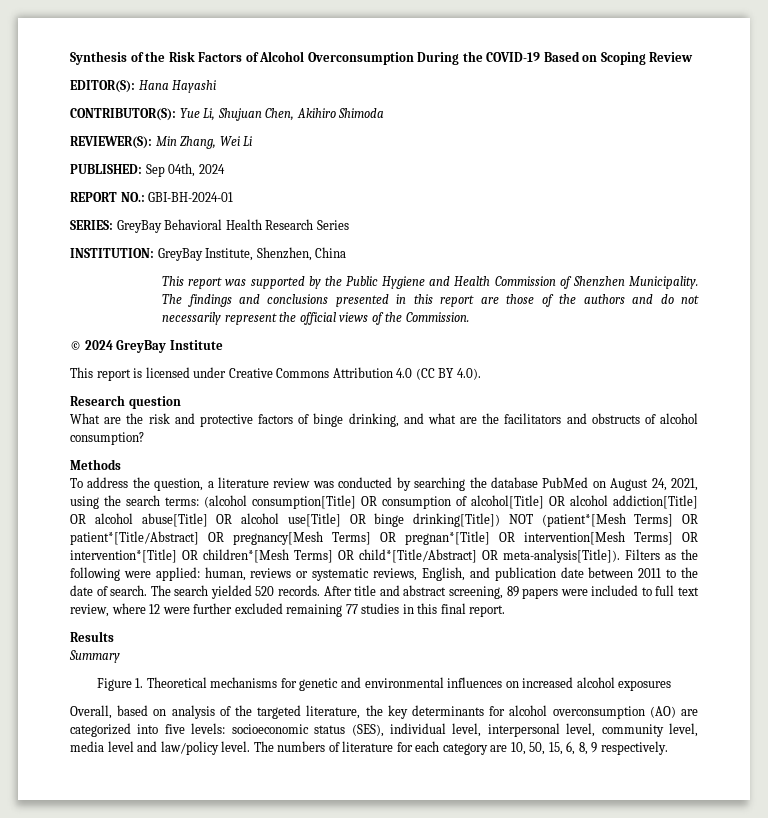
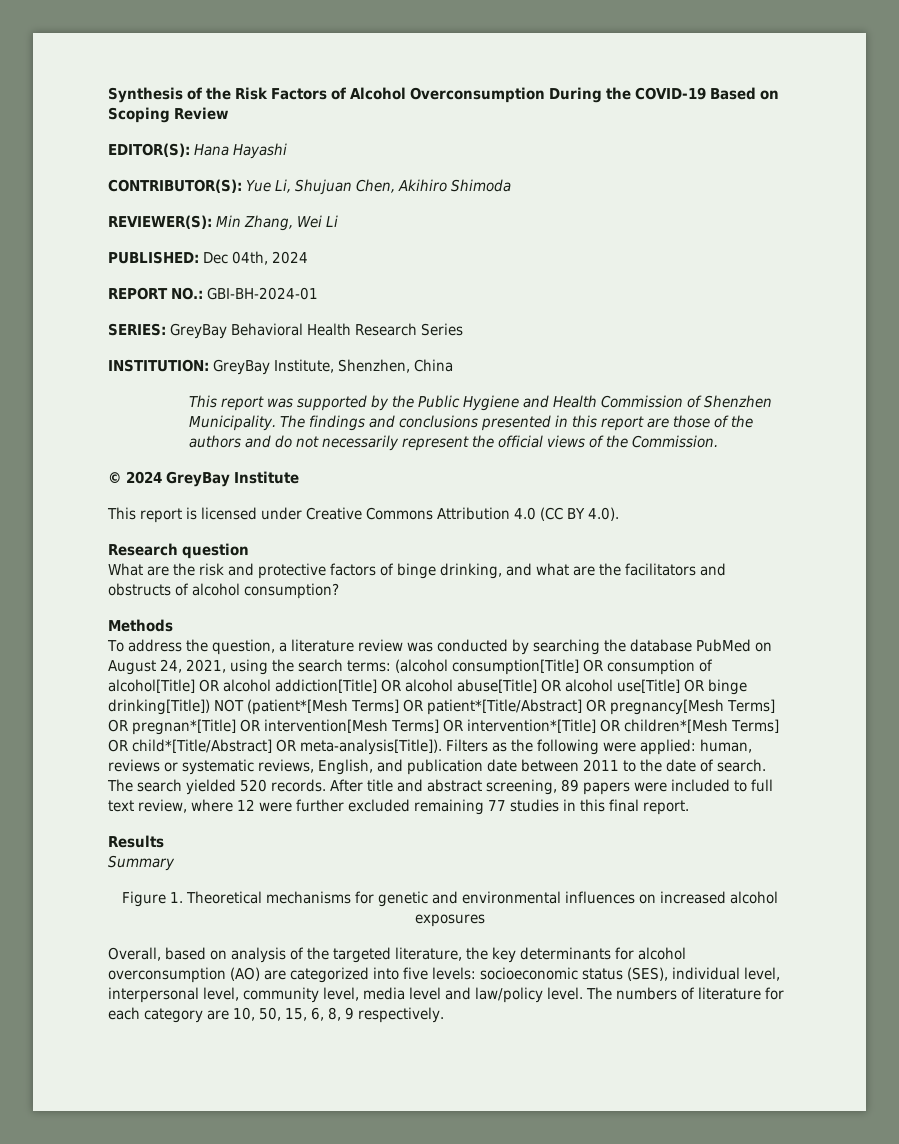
- PUBLISHED: Sep 04th, 2024
+ PUBLISHED: Dec 04th, 2024

